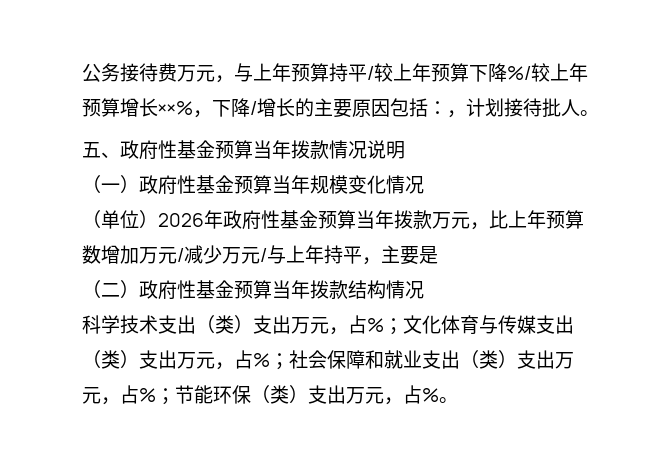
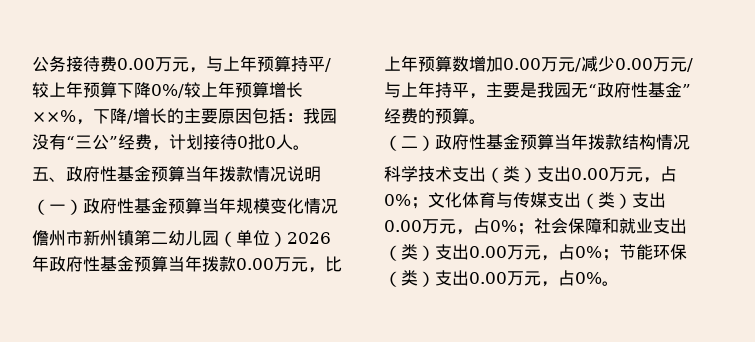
- 公务接待费万元，与上年预算持平/较上年预算下降%/较上年预算增长××%，下降/增长的主要原因包括：，计划接待批人。
+ 公务接待费0.00万元，与上年预算持平/较上年预算下降0%/较上年预算增长××%，下降/增长的主要原因包括：我园没有“三公”经费，计划接待0批0人。
- （单位）2026年政府性基金预算当年拨款万元，比上年预算数增加万元/减少万元/与上年持平，主要是
+ 儋州市新州镇第二幼儿园（单位）2026年政府性基金预算当年拨款0.00万元，比上年预算数增加0.00万元/减少0.00万元/与上年持平，主要是我园无“政府性基金”经费的预算。
- 科学技术支出（类）支出万元，占%；文化体育与传媒支出（类）支出万元，占%；社会保障和就业支出（类）支出万元，占%；节能环保（类）支出万元，占%。
+ 科学技术支出（类）支出0.00万元，占0%；文化体育与传媒支出（类）支出0.00万元，占0%；社会保障和就业支出（类）支出0.00万元，占0%；节能环保（类）支出0.00万元，占0%。

